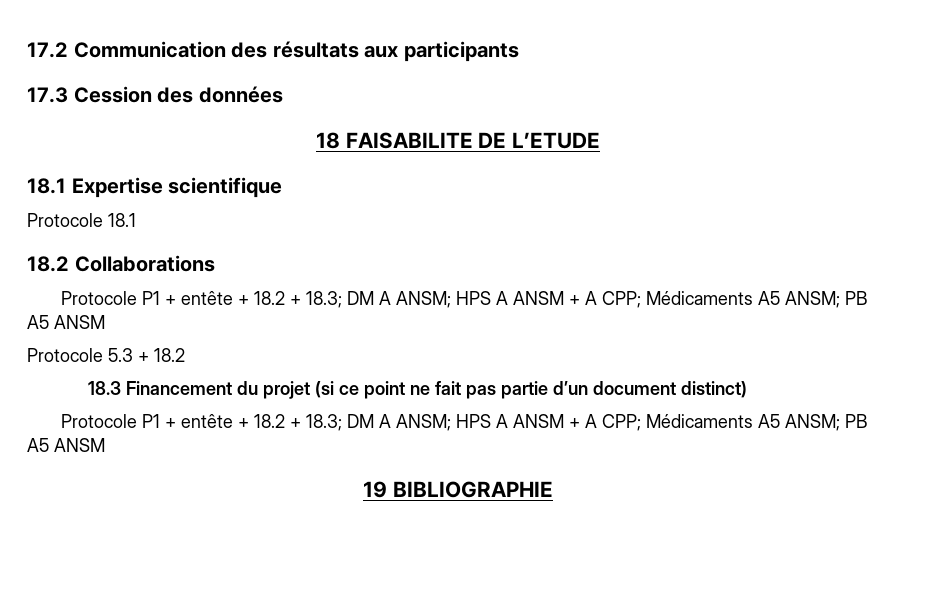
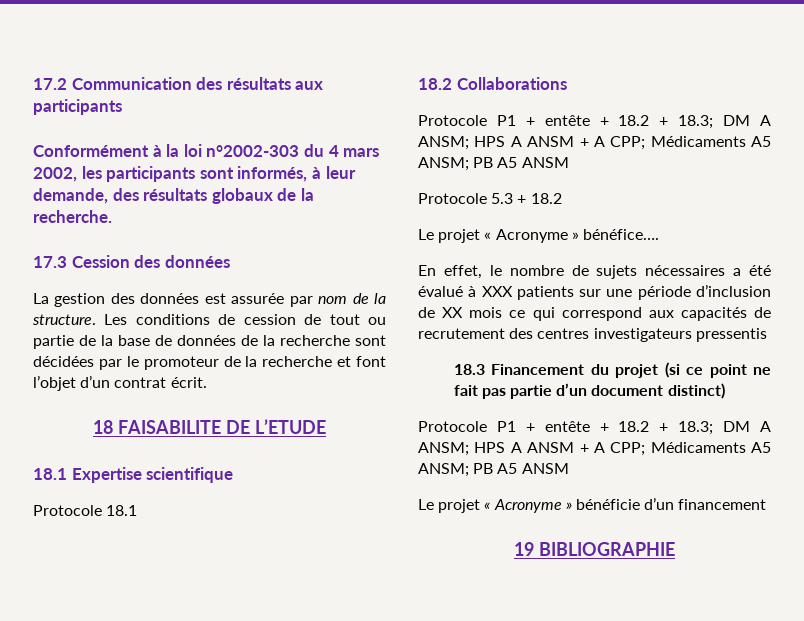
+ Conformément à la loi n°2002-303 du 4 mars 2002, les participants sont informés, à leur demande, des résultats globaux de la recherche.
  17.3 Cession des données
+ La gestion des données est assurée par nom de la structure. Les conditions de cession de tout ou partie de la base de données de la recherche sont décidées par le promoteur de la recherche et font l’objet d’un contrat écrit.
+ Le projet « Acronyme » bénéfice….
+ En effet, le nombre de sujets nécessaires a été évalué à XXX patients sur une période d’inclusion de XX mois ce qui correspond aux capacités de recrutement des centres investigateurs pressentis
+ Le projet « Acronyme » bénéficie d’un financement

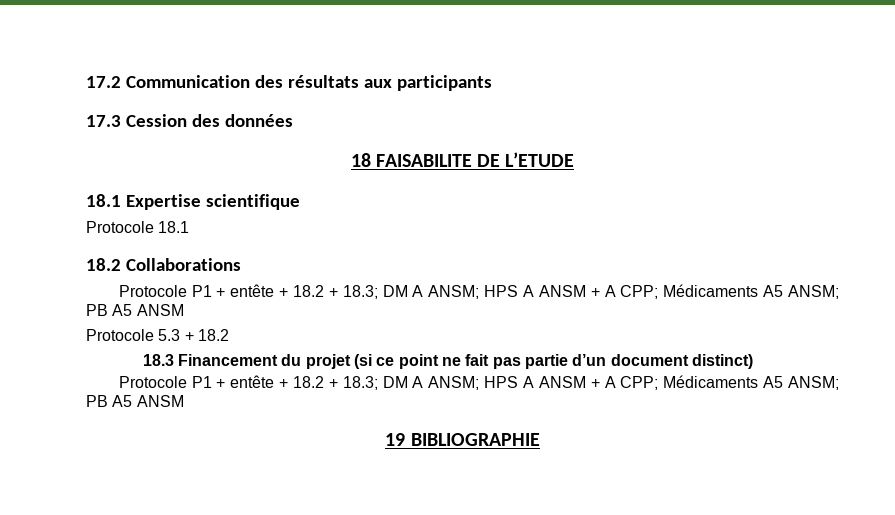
- Conformément à la loi n°2002-303 du 4 mars 2002, les participants sont informés, à leur demande, des résultats globaux de la recherche.
  17.3 Cession des données
- La gestion des données est assurée par nom de la structure. Les conditions de cession de tout ou partie de la base de données de la recherche sont décidées par le promoteur de la recherche et font l’objet d’un contrat écrit.
- Le projet « Acronyme » bénéfice….
- En effet, le nombre de sujets nécessaires a été évalué à XXX patients sur une période d’inclusion de XX mois ce qui correspond aux capacités de recrutement des centres investigateurs pressentis
- Le projet « Acronyme » bénéficie d’un financement

